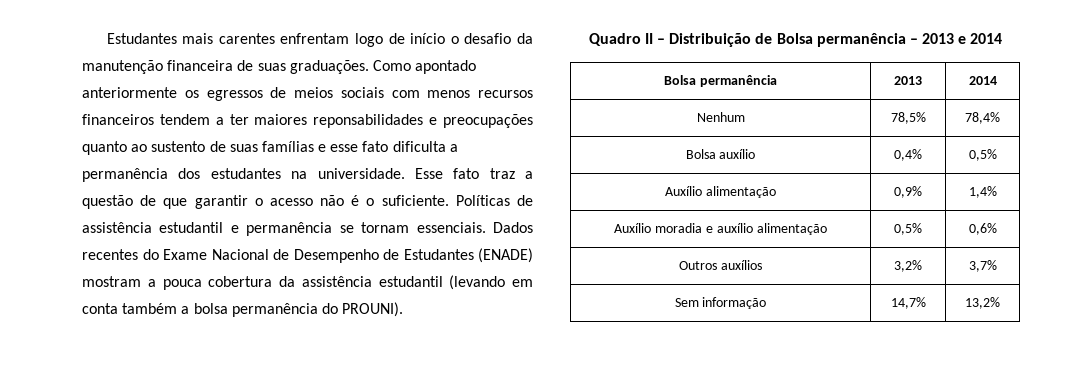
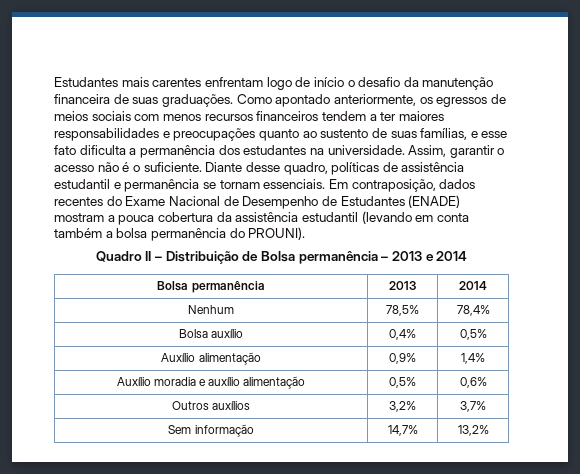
- Como apontado anteriormente os egressos de meios sociais com menos recursos financeiros tendem a ter maiores reponsabilidades e preocupações quanto ao sustento de suas famílias e esse fato dificulta a permanência dos estudantes na universidade.
+ Como apontado anteriormente, os egressos de meios sociais com menos recursos financeiros tendem a ter maiores responsabilidades e preocupações quanto ao sustento de suas famílias, e esse fato dificulta a permanência dos estudantes na universidade.
- Esse fato traz a questão de que garantir o acesso não é o suficiente.
+ Assim, garantir o acesso não é o suficiente.
- Políticas de assistência estudantil e permanência se tornam essenciais.
+ Diante desse quadro, políticas de assistência estudantil e permanência se tornam essenciais.
- Dados recentes do Exame Nacional de Desempenho de Estudantes (ENADE) mostram a pouca cobertura da assistência estudantil (levando em conta também a bolsa permanência do PROUNI).
+ Em contraposição, dados recentes do Exame Nacional de Desempenho de Estudantes (ENADE) mostram a pouca cobertura da assistência estudantil (levando em conta também a bolsa permanência do PROUNI).

